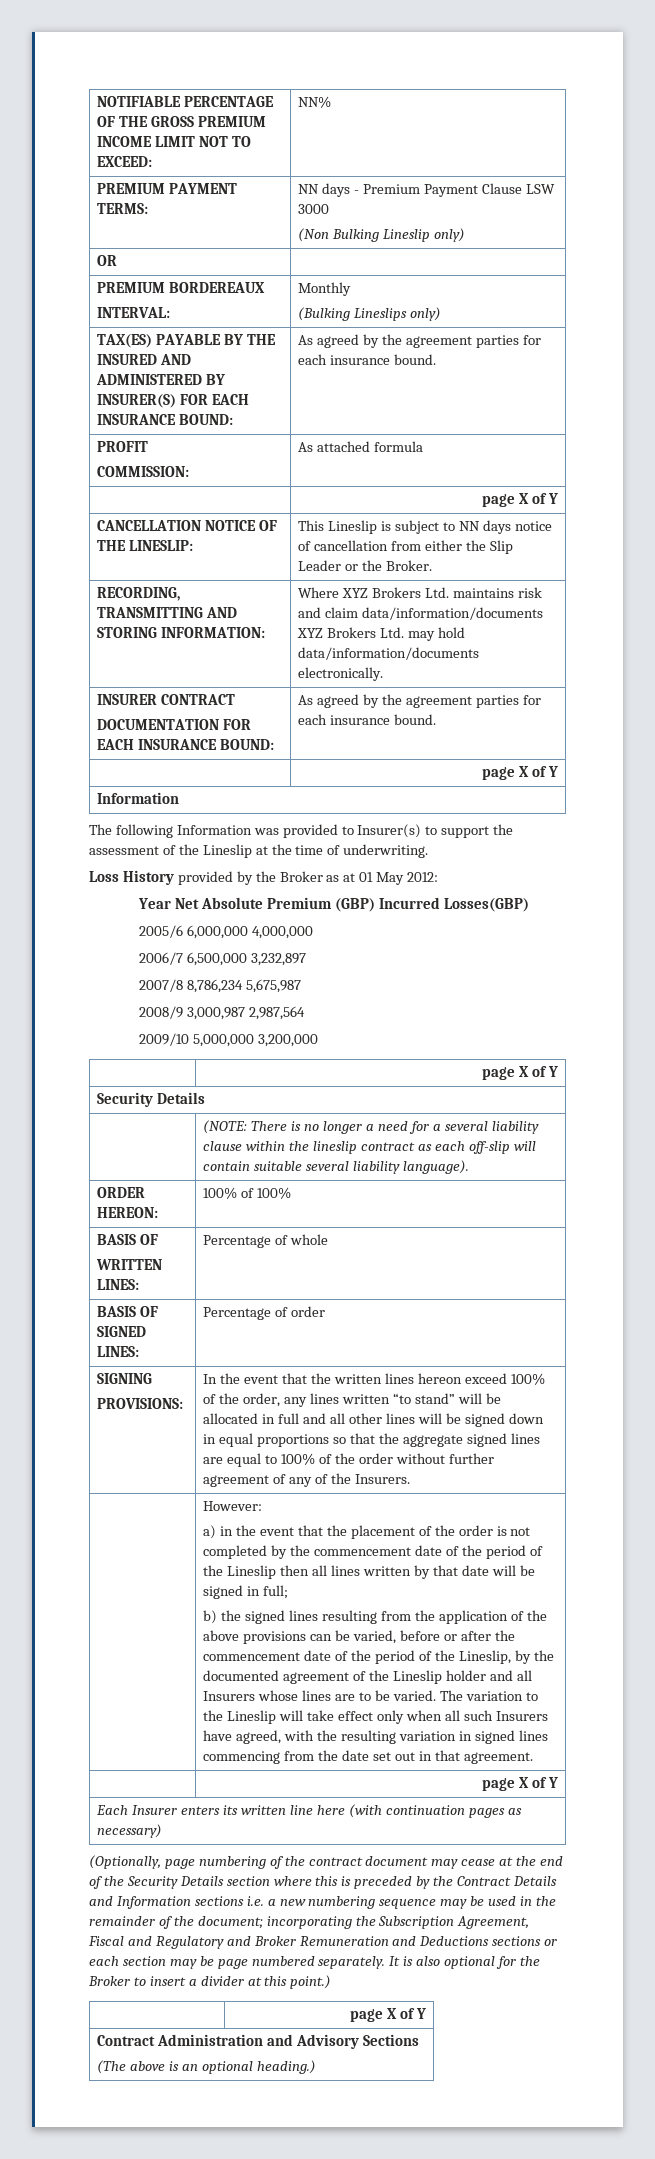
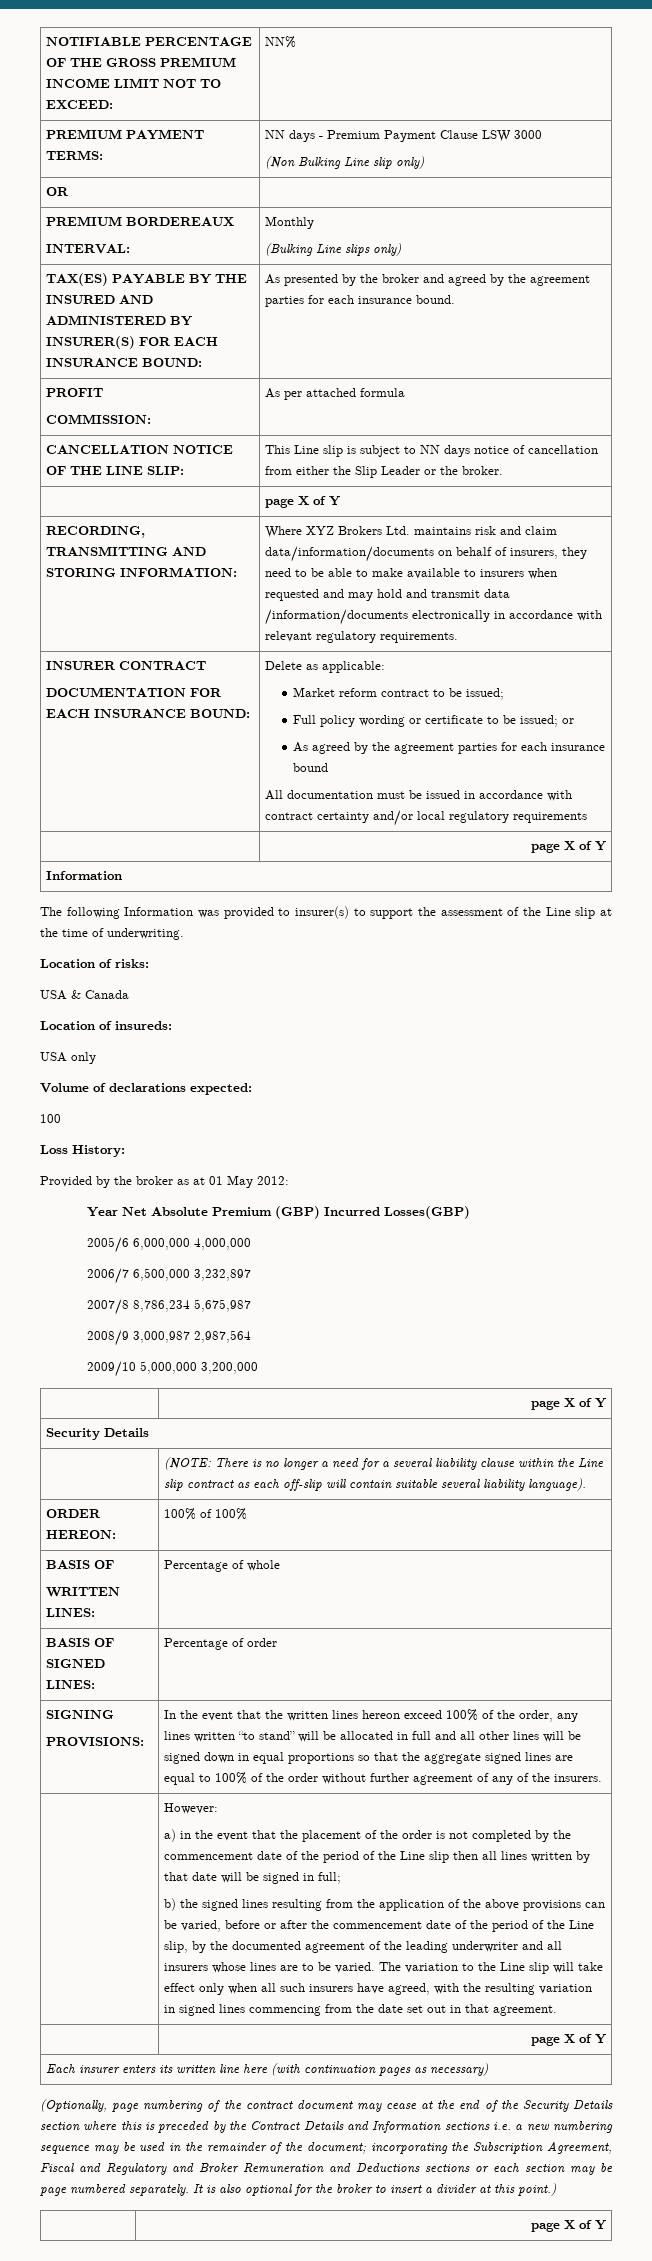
  PREMIUM PAYMENT TERMS: | NN days - Premium Payment Clause LSW 3000
- (Non Bulking Lineslip only)
+ (Non Bulking Line slip only)
  PREMIUM BORDEREAUX
  INTERVAL: | Monthly
- (Bulking Lineslips only)
+ (Bulking Line slips only)
- TAX(ES) PAYABLE BY THE INSURED AND ADMINISTERED BY INSURER(S) FOR EACH INSURANCE BOUND: | As agreed by the agreement parties for each insurance bound.
+ TAX(ES) PAYABLE BY THE INSURED AND ADMINISTERED BY INSURER(S) FOR EACH INSURANCE BOUND: | As presented by the broker and agreed by the agreement parties for each insurance bound.
  PROFIT
- COMMISSION: | As attached formula
- | page X of Y
+ COMMISSION: | As per attached formula
- CANCELLATION NOTICE OF THE LINESLIP: | This Lineslip is subject to NN days notice of cancellation from either the Slip Leader or the Broker.
+ CANCELLATION NOTICE OF THE LINE SLIP: | This Line slip is subject to NN days notice of cancellation from either the Slip Leader or the broker.
+ | page X of Y
- Where XYZ Brokers Ltd. maintains risk and claim data/information/documents XYZ Brokers Ltd. may hold data/information/documents electronically.
+ Where XYZ Brokers Ltd. maintains risk and claim data/information/documents on behalf of insurers, they need to be able to make available to insurers when requested and may hold and transmit data /information/documents electronically in accordance with relevant regulatory requirements.
- DOCUMENTATION FOR EACH INSURANCE BOUND: | As agreed by the agreement parties for each insurance bound.
+ DOCUMENTATION FOR EACH INSURANCE BOUND: | Delete as applicable:
+ Market reform contract to be issued;
+ Full policy wording or certificate to be issued; or
+ As agreed by the agreement parties for each insurance bound
+ All documentation must be issued in accordance with contract certainty and/or local regulatory requirements
- The following Information was provided to Insurer(s) to support the assessment of the Lineslip at the time of underwriting.
+ The following Information was provided to insurer(s) to support the assessment of the Line slip at the time of underwriting.
+ Location of risks:
+ USA & Canada
+ Location of insureds:
+ USA only
+ Volume of declarations expected:
+ 100
- Loss History provided by the Broker as at 01 May 2012:
+ Loss History:
+ Provided by the broker as at 01 May 2012:
- | (NOTE: There is no longer a need for a several liability clause within the lineslip contract as each off-slip will contain suitable several liability language).
+ | (NOTE: There is no longer a need for a several liability clause within the Line slip contract as each off-slip will contain suitable several liability language).
- In the event that the written lines hereon exceed 100% of the order, any lines written “to stand” will be allocated in full and all other lines will be signed down in equal proportions so that the aggregate signed lines are equal to 100% of the order without further agreement of any of the Insurers.
+ In the event that the written lines hereon exceed 100% of the order, any lines written “to stand” will be allocated in full and all other lines will be signed down in equal proportions so that the aggregate signed lines are equal to 100% of the order without further agreement of any of the insurers.
- a) in the event that the placement of the order is not completed by the commencement date of the period of the Lineslip then all lines written by that date will be signed in full;
+ a) in the event that the placement of the order is not completed by the commencement date of the period of the Line slip then all lines written by that date will be signed in full;
- b) the signed lines resulting from the application of the above provisions can be varied, before or after the commencement date of the period of the Lineslip, by the documented agreement of the Lineslip holder and all Insurers whose lines are to be varied.
+ b) the signed lines resulting from the application of the above provisions can be varied, before or after the commencement date of the period of the Line slip, by the documented agreement of the leading underwriter and all insurers whose lines are to be varied.
- The variation to the Lineslip will take effect only when all such Insurers have agreed, with the resulting variation in signed lines commencing from the date set out in that agreement.
+ The variation to the Line slip will take effect only when all such insurers have agreed, with the resulting variation in signed lines commencing from the date set out in that agreement.
- Each Insurer enters its written line here (with continuation pages as necessary)
+ Each insurer enters its written line here (with continuation pages as necessary)
- It is also optional for the Broker to insert a divider at this point.)
+ It is also optional for the broker to insert a divider at this point.)
- Contract Administration and Advisory Sections
- (The above is an optional heading.)

